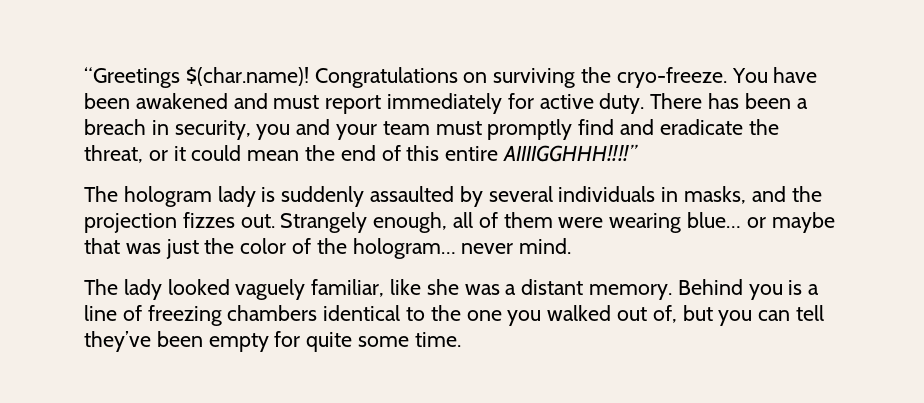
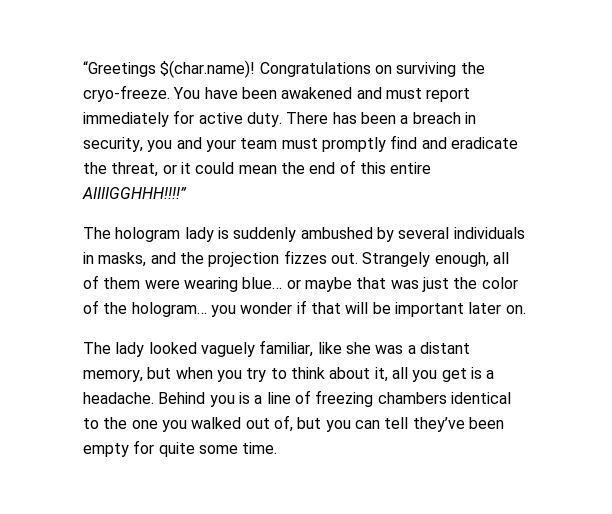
- The hologram lady is suddenly assaulted by several individuals in masks, and the projection fizzes out.
+ The hologram lady is suddenly ambushed by several individuals in masks, and the projection fizzes out.
- Strangely enough, all of them were wearing blue… or maybe that was just the color of the hologram… never mind.
+ Strangely enough, all of them were wearing blue… or maybe that was just the color of the hologram… you wonder if that will be important later on.
- The lady looked vaguely familiar, like she was a distant memory.
+ The lady looked vaguely familiar, like she was a distant memory, but when you try to think about it, all you get is a headache.

